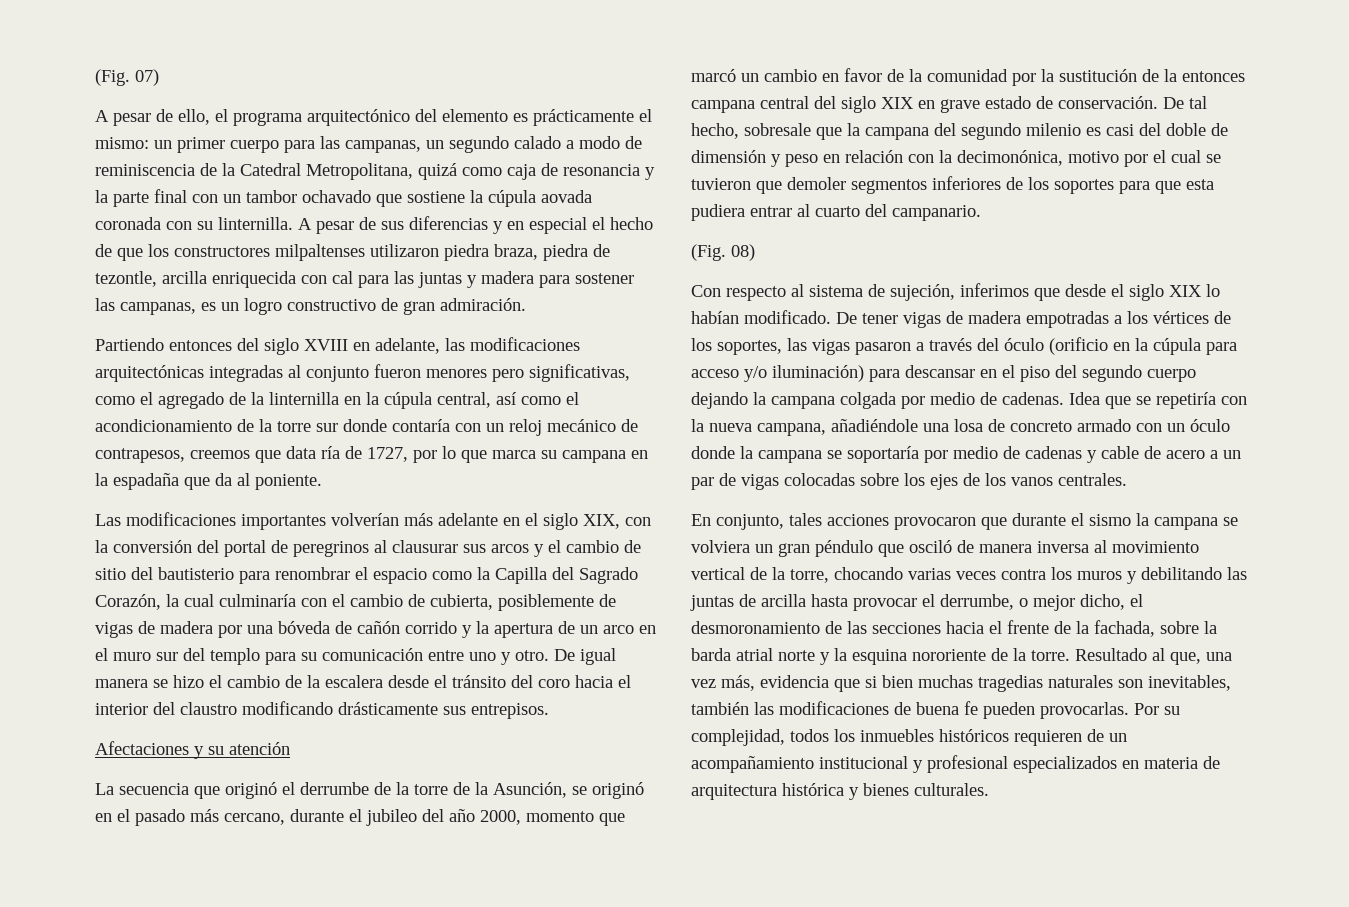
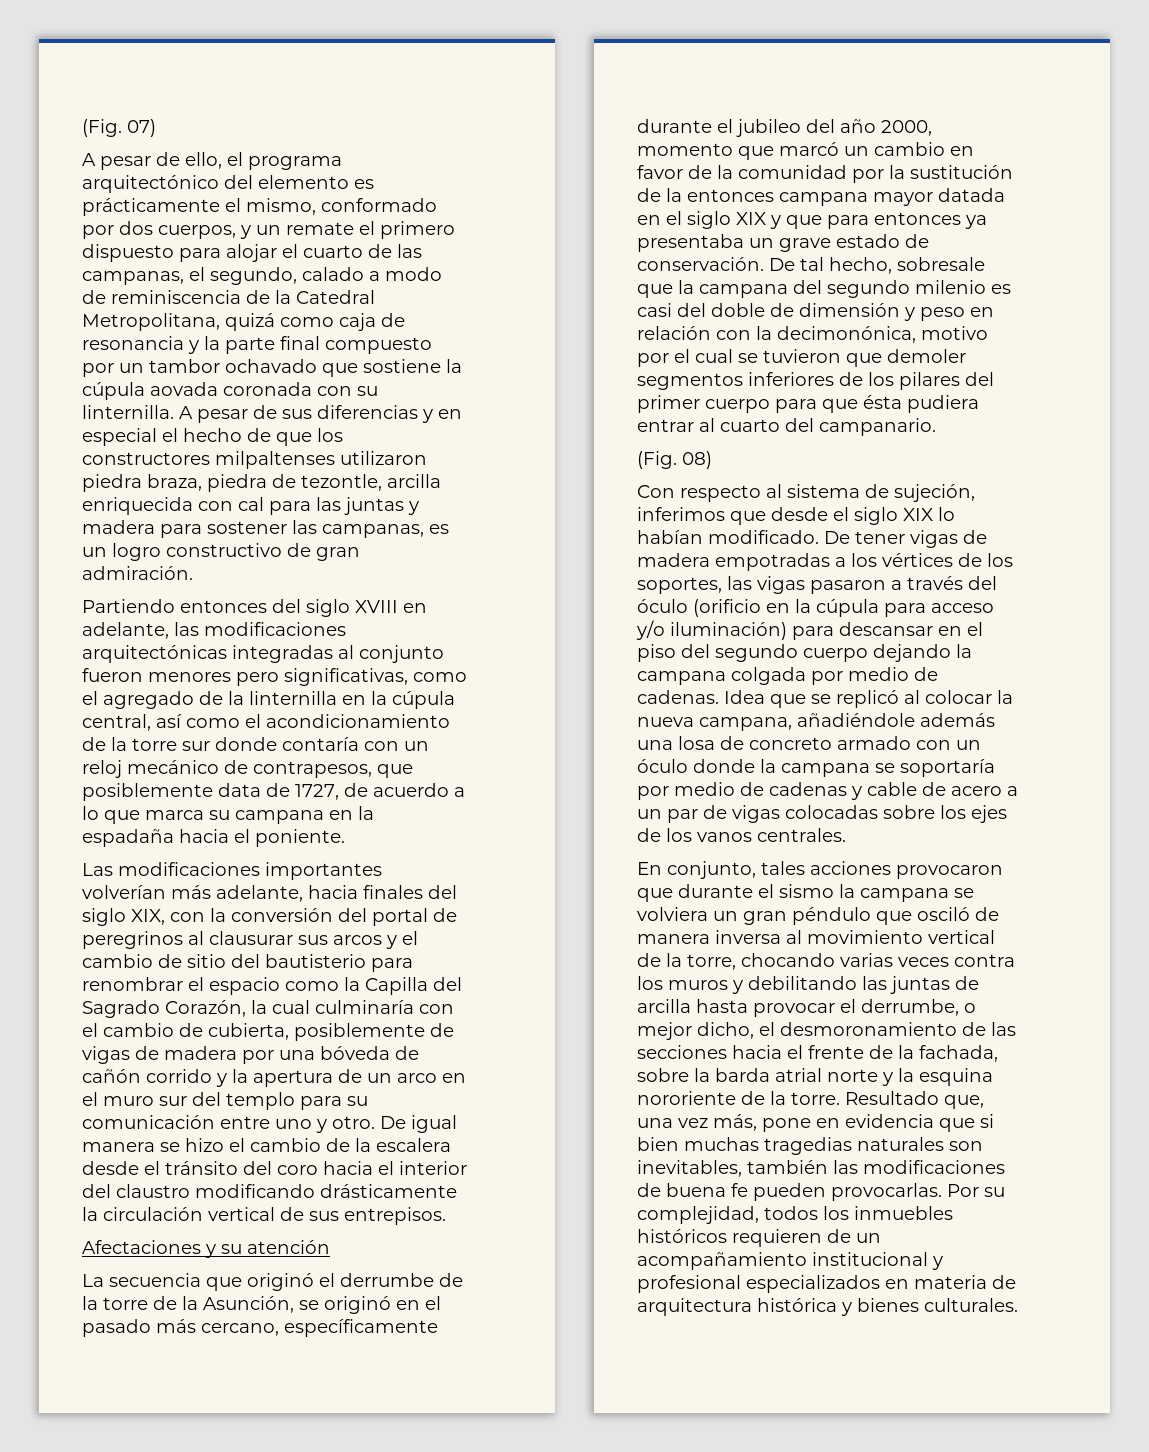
- A pesar de ello, el programa arquitectónico del elemento es prácticamente el mismo: un primer cuerpo para las campanas, un segundo calado a modo de reminiscencia de la Catedral Metropolitana, quizá como caja de resonancia y la parte final con un tambor ochavado que sostiene la cúpula aovada coronada con su linternilla.
+ A pesar de ello, el programa arquitectónico del elemento es prácticamente el mismo, conformado por dos cuerpos, y un remate el primero dispuesto para alojar el cuarto de las campanas, el segundo, calado a modo de reminiscencia de la Catedral Metropolitana, quizá como caja de resonancia y la parte final compuesto por un tambor ochavado que sostiene la cúpula aovada coronada con su linternilla.
- Partiendo entonces del siglo XVIII en adelante, las modificaciones arquitectónicas integradas al conjunto fueron menores pero significativas, como el agregado de la linternilla en la cúpula central, así como el acondicionamiento de la torre sur donde contaría con un reloj mecánico de contrapesos, creemos que data ría de 1727, por lo que marca su campana en la espadaña que da al poniente.
+ Partiendo entonces del siglo XVIII en adelante, las modificaciones arquitectónicas integradas al conjunto fueron menores pero significativas, como el agregado de la linternilla en la cúpula central, así como el acondicionamiento de la torre sur donde contaría con un reloj mecánico de contrapesos, que posiblemente data de 1727, de acuerdo a lo que marca su campana en la espadaña hacia el poniente.
- Las modificaciones importantes volverían más adelante en el siglo XIX, con la conversión del portal de peregrinos al clausurar sus arcos y el cambio de sitio del bautisterio para renombrar el espacio como la Capilla del Sagrado Corazón, la cual culminaría con el cambio de cubierta, posiblemente de vigas de madera por una bóveda de cañón corrido y la apertura de un arco en el muro sur del templo para su comunicación entre uno y otro.
+ Las modificaciones importantes volverían más adelante, hacia finales del siglo XIX, con la conversión del portal de peregrinos al clausurar sus arcos y el cambio de sitio del bautisterio para renombrar el espacio como la Capilla del Sagrado Corazón, la cual culminaría con el cambio de cubierta, posiblemente de vigas de madera por una bóveda de cañón corrido y la apertura de un arco en el muro sur del templo para su comunicación entre uno y otro.
- De igual manera se hizo el cambio de la escalera desde el tránsito del coro hacia el interior del claustro modificando drásticamente sus entrepisos.
+ De igual manera se hizo el cambio de la escalera desde el tránsito del coro hacia el interior del claustro modificando drásticamente la circulación vertical de sus entrepisos.
- La secuencia que originó el derrumbe de la torre de la Asunción, se originó en el pasado más cercano, durante el jubileo del año 2000, momento que marcó un cambio en favor de la comunidad por la sustitución de la entonces campana central del siglo XIX en grave estado de conservación.
+ La secuencia que originó el derrumbe de la torre de la Asunción, se originó en el pasado más cercano, específicamente durante el jubileo del año 2000, momento que marcó un cambio en favor de la comunidad por la sustitución de la entonces campana mayor datada en el siglo XIX y que para entonces ya presentaba un grave estado de conservación.
- De tal hecho, sobresale que la campana del segundo milenio es casi del doble de dimensión y peso en relación con la decimonónica, motivo por el cual se tuvieron que demoler segmentos inferiores de los soportes para que esta pudiera entrar al cuarto del campanario.
+ De tal hecho, sobresale que la campana del segundo milenio es casi del doble de dimensión y peso en relación con la decimonónica, motivo por el cual se tuvieron que demoler segmentos inferiores de los pilares del primer cuerpo para que ésta pudiera entrar al cuarto del campanario.
- Idea que se repetiría con la nueva campana, añadiéndole una losa de concreto armado con un óculo donde la campana se soportaría por medio de cadenas y cable de acero a un par de vigas colocadas sobre los ejes de los vanos centrales.
+ Idea que se replicó al colocar la nueva campana, añadiéndole además una losa de concreto armado con un óculo donde la campana se soportaría por medio de cadenas y cable de acero a un par de vigas colocadas sobre los ejes de los vanos centrales.
- Resultado al que, una vez más, evidencia que si bien muchas tragedias naturales son inevitables, también las modificaciones de buena fe pueden provocarlas.
+ Resultado que, una vez más, pone en evidencia que si bien muchas tragedias naturales son inevitables, también las modificaciones de buena fe pueden provocarlas.

